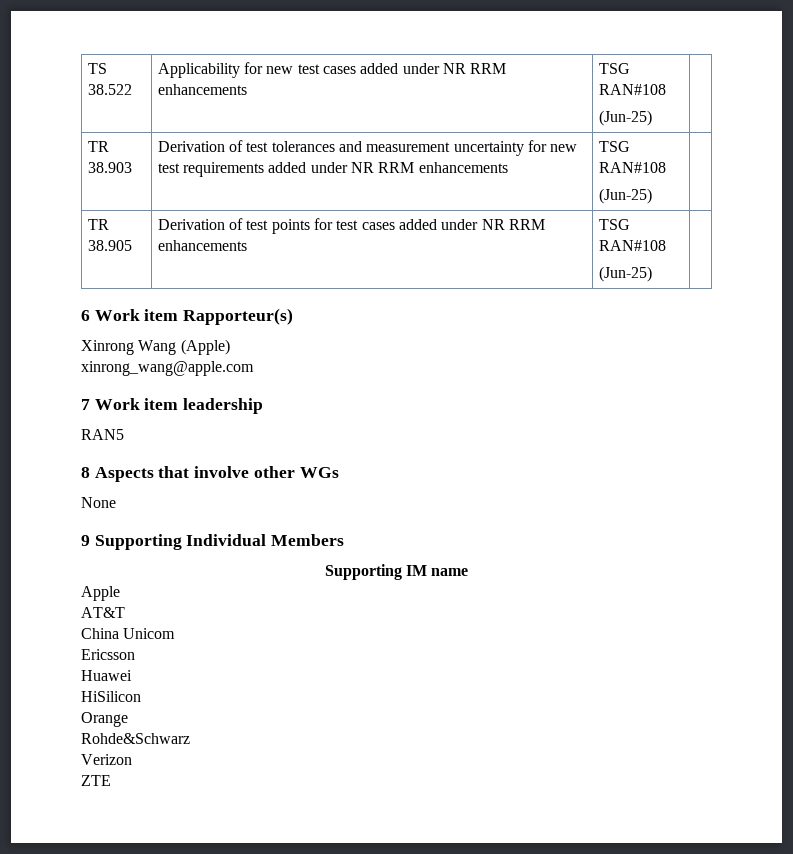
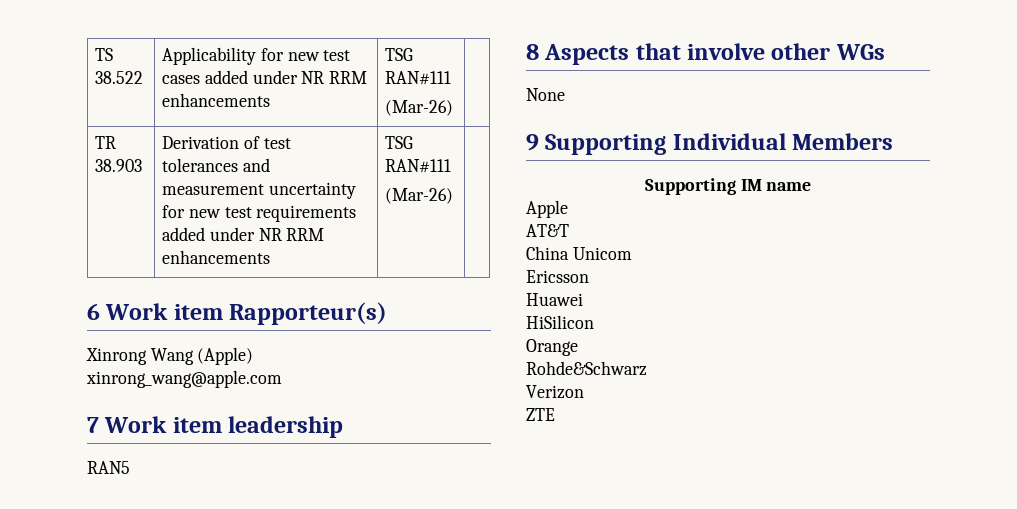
- TS 38.522 | Applicability for new test cases added under NR RRM enhancements | TSG RAN#108
- (Jun-25) |
+ TS 38.522 | Applicability for new test cases added under NR RRM enhancements | TSG RAN#111
+ (Mar-26) |
- TR 38.903 | Derivation of test tolerances and measurement uncertainty for new test requirements added under NR RRM enhancements | TSG RAN#108
- (Jun-25) |
- TR 38.905 | Derivation of test points for test cases added under NR RRM enhancements | TSG RAN#108
- (Jun-25) |
+ TR 38.903 | Derivation of test tolerances and measurement uncertainty for new test requirements added under NR RRM enhancements | TSG RAN#111
+ (Mar-26) |

